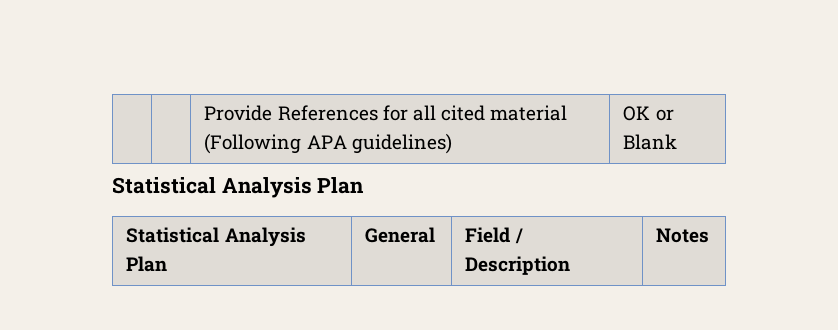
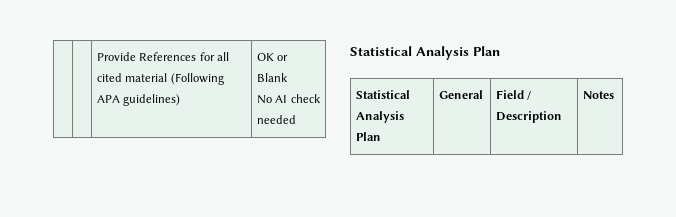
  | | Provide References for all cited material (Following APA guidelines) | OK or Blank
+ No AI check needed

